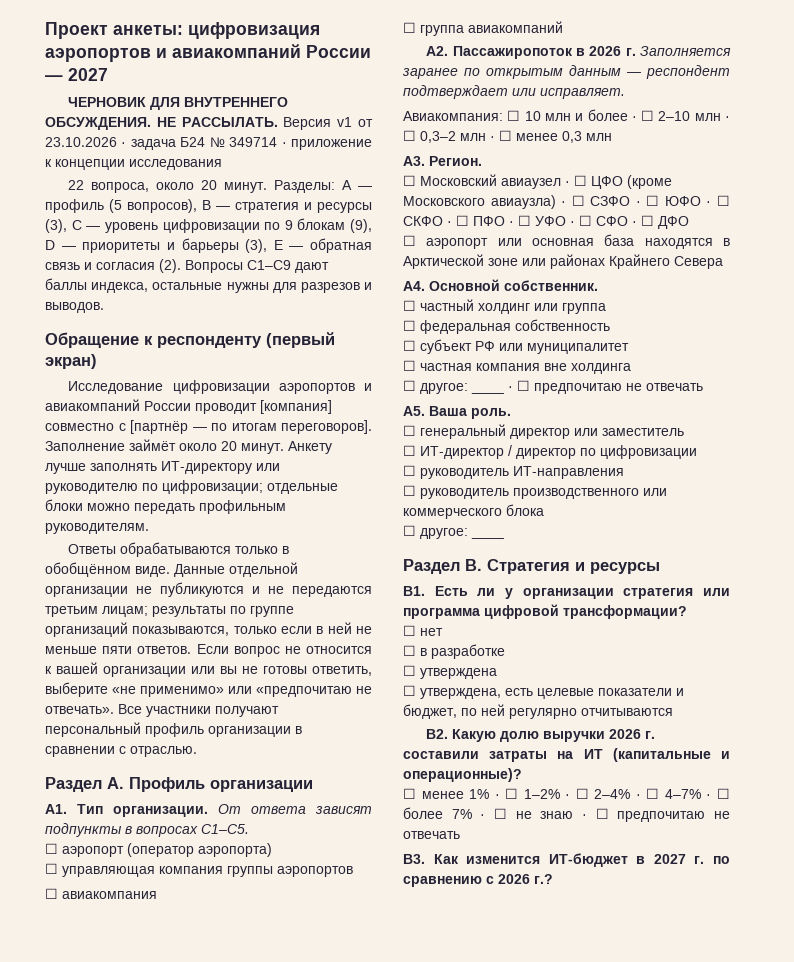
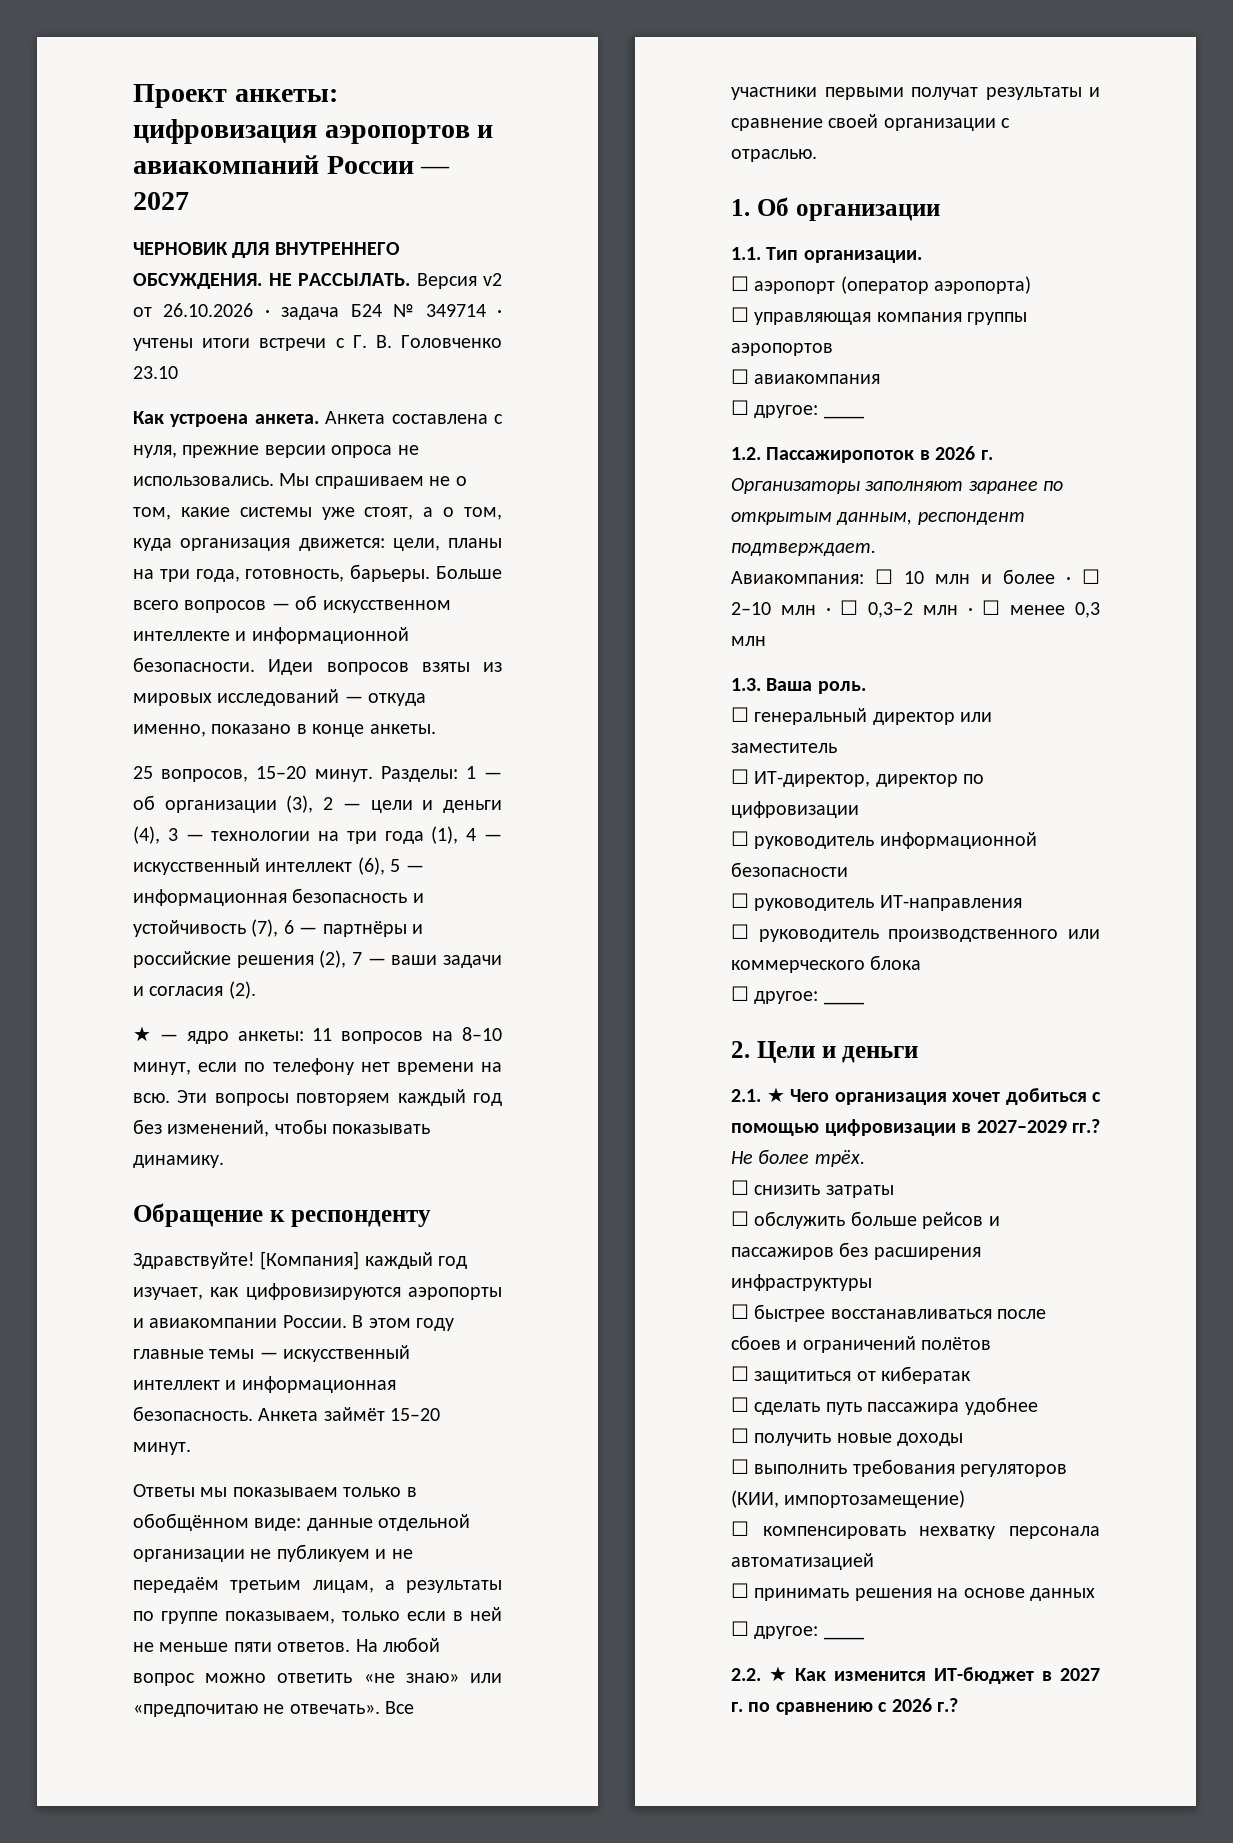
- Версия v1 от 23.10.2026 · задача Б24 № 349714 · приложение к концепции исследования
- 22 вопроса, около 20 минут. Разделы: A — профиль (5 вопросов), B — стратегия и ресурсы (3), C — уровень цифровизации по 9 блокам (9), D — приоритеты и барьеры (3), E — обратная связь и согласия (2). Вопросы C1–C9 дают баллы индекса, остальные нужны для разрезов и выводов.
- Обращение к респонденту (первый экран)
- Исследование цифровизации аэропортов и авиакомпаний России проводит [компания] совместно с [партнёр — по итогам переговоров]. Заполнение займёт около 20 минут. Анкету лучше заполнять ИТ-директору или руководителю по цифровизации; отдельные блоки можно передать профильным руководителям.
+ Версия v2 от 26.10.2026 · задача Б24 № 349714 · учтены итоги встречи с Г. В. Головченко 23.10
+ Как устроена анкета. Анкета составлена с нуля, прежние версии опроса не использовались. Мы спрашиваем не о том, какие системы уже стоят, а о том, куда организация движется: цели, планы на три года, готовность, барьеры. Больше всего вопросов — об искусственном интеллекте и информационной безопасности. Идеи вопросов взяты из мировых исследований — откуда именно, показано в конце анкеты.
+ 25 вопросов, 15–20 минут. Разделы: 1 — об организации (3), 2 — цели и деньги (4), 3 — технологии на три года (1), 4 — искусственный интеллект (6), 5 — информационная безопасность и устойчивость (7), 6 — партнёры и российские решения (2), 7 — ваши задачи и согласия (2).
+ ★ — ядро анкеты: 11 вопросов на 8–10 минут, если по телефону нет времени на всю. Эти вопросы повторяем каждый год без изменений, чтобы показывать динамику.
+ Обращение к респонденту
+ Здравствуйте! [Компания] каждый год изучает, как цифровизируются аэропорты и авиакомпании России. В этом году главные темы — искусственный интеллект и информационная безопасность. Анкета займёт 15–20 минут.
- Ответы обрабатываются только в обобщённом виде. Данные отдельной организации не публикуются и не передаются третьим лицам; результаты по группе организаций показываются, только если в ней не меньше пяти ответов.
+ Ответы мы показываем только в обобщённом виде: данные отдельной организации не публикуем и не передаём третьим лицам, а результаты по группе показываем, только если в ней не меньше пяти ответов.
- Если вопрос не относится к вашей организации или вы не готовы ответить, выберите «не применимо» или «предпочитаю не отвечать».
+ На любой вопрос можно ответить «не знаю» или «предпочитаю не отвечать».
- Все участники получают персональный профиль организации в сравнении с отраслью.
+ Все участники первыми получат результаты и сравнение своей организации с отраслью.
- Раздел A. Профиль организации
+ 1. Об организации
- A1. Тип организации. От ответа зависят подпункты в вопросах C1–C5.
+ 1.1. Тип организации.
  ☐ авиакомпания
- ☐ группа авиакомпаний
- A2. Пассажиропоток в 2026 г. Заполняется заранее по открытым данным — респондент подтверждает или исправляет.
+ ☐ другое: ____
+ 1.2. Пассажиропоток в 2026 г. Организаторы заполняют заранее по открытым данным, респондент подтверждает.
- A3. Регион.
- ☐ Московский авиаузел · ☐ ЦФО (кроме Московского авиаузла) · ☐ СЗФО · ☐ ЮФО · ☐ СКФО · ☐ ПФО · ☐ УФО · ☐ СФО · ☐ ДФО
- ☐ аэропорт или основная база находятся в Арктической зоне или районах Крайнего Севера
- A4. Основной собственник.
- ☐ частный холдинг или группа
- ☐ федеральная собственность
- ☐ субъект РФ или муниципалитет
- ☐ частная компания вне холдинга
- ☐ другое: ____ · ☐ предпочитаю не отвечать
- A5. Ваша роль.
+ 1.3. Ваша роль.
- ☐ ИТ-директор / директор по цифровизации
+ ☐ ИТ-директор, директор по цифровизации
+ ☐ руководитель информационной безопасности
- Раздел B. Стратегия и ресурсы
- B1. Есть ли у организации стратегия или программа цифровой трансформации?
- ☐ нет
- ☐ в разработке
- ☐ утверждена
- ☐ утверждена, есть целевые показатели и бюджет, по ней регулярно отчитываются
- B2. Какую долю выручки 2026 г. составили затраты на ИТ (капитальные и операционные)?
- ☐ менее 1% · ☐ 1–2% · ☐ 2–4% · ☐ 4–7% · ☐ более 7% · ☐ не знаю · ☐ предпочитаю не отвечать
- B3. Как изменится ИТ-бюджет в 2027 г. по сравнению с 2026 г.?
+ 2. Цели и деньги
+ 2.1. ★ Чего организация хочет добиться с помощью цифровизации в 2027–2029 гг.? Не более трёх.
+ ☐ снизить затраты
+ ☐ обслужить больше рейсов и пассажиров без расширения инфраструктуры
+ ☐ быстрее восстанавливаться после сбоев и ограничений полётов
+ ☐ защититься от кибератак
+ ☐ сделать путь пассажира удобнее
+ ☐ получить новые доходы
+ ☐ выполнить требования регуляторов (КИИ, импортозамещение)
+ ☐ компенсировать нехватку персонала автоматизацией
+ ☐ принимать решения на основе данных
+ ☐ другое: ____
+ 2.2. ★ Как изменится ИТ-бюджет в 2027 г. по сравнению с 2026 г.?

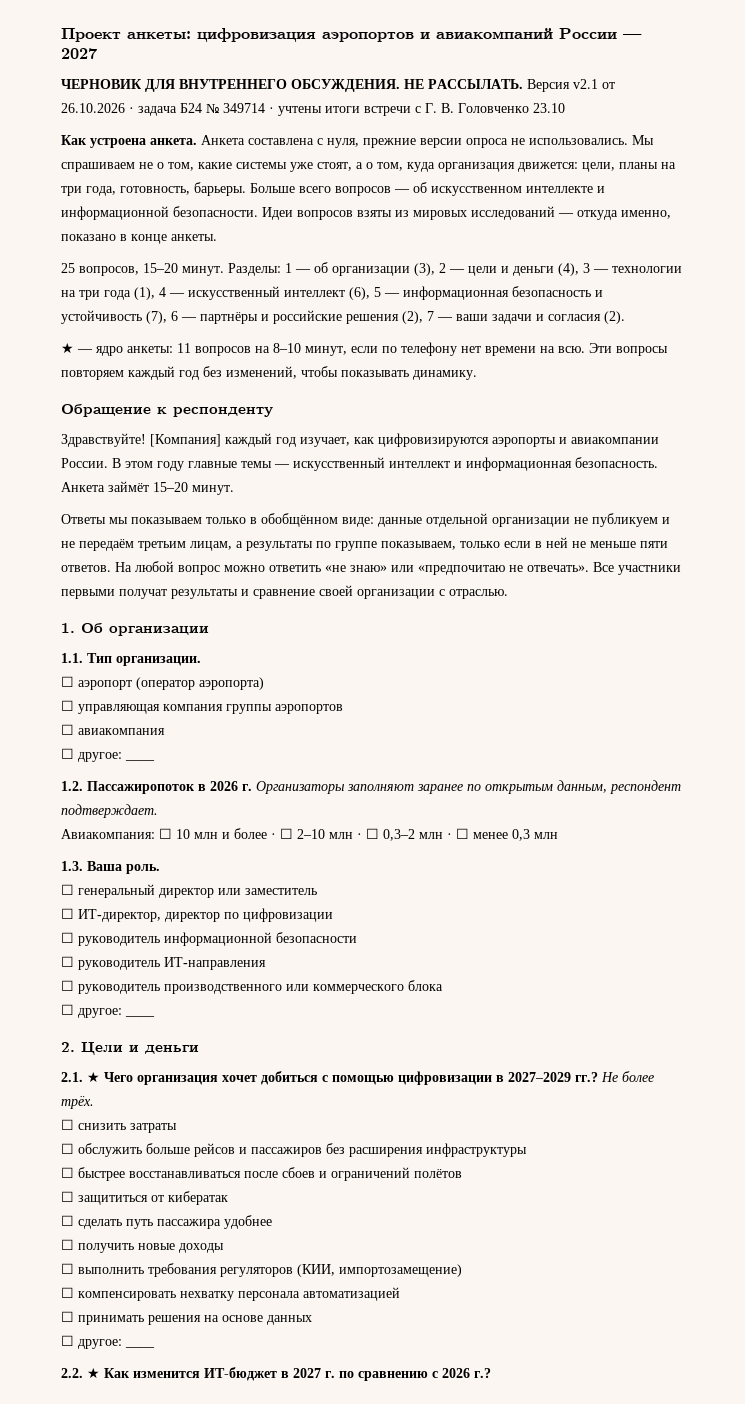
- Версия v2 от 26.10.2026 · задача Б24 № 349714 · учтены итоги встречи с Г. В. Головченко 23.10
+ Версия v2.1 от 26.10.2026 · задача Б24 № 349714 · учтены итоги встречи с Г. В. Головченко 23.10

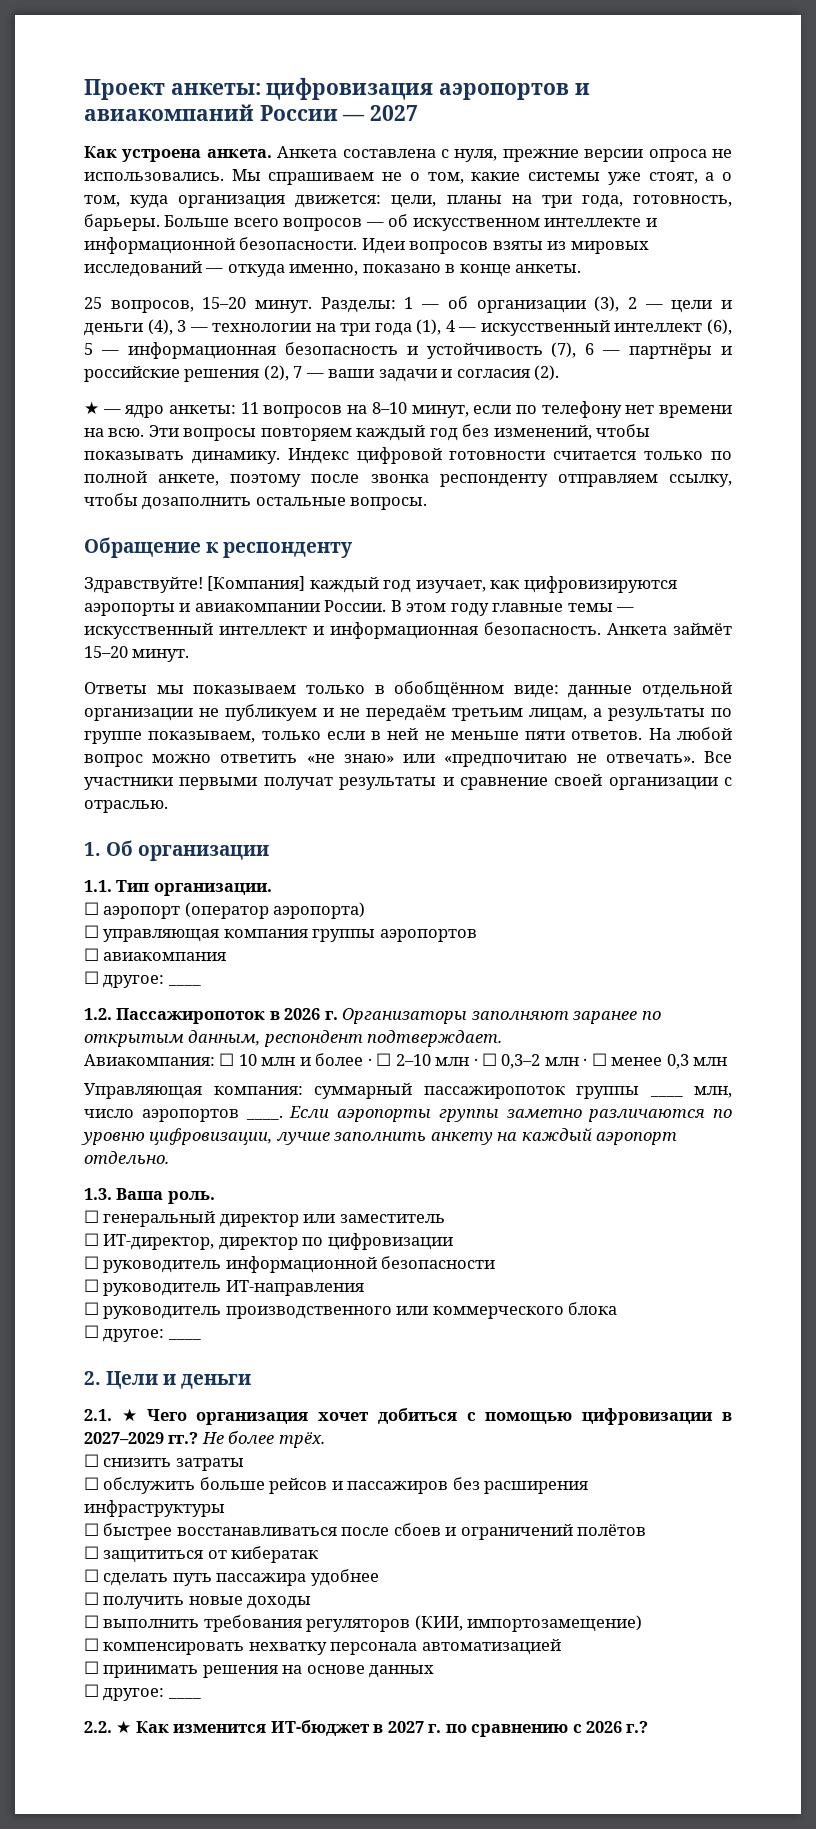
- ЧЕРНОВИК ДЛЯ ВНУТРЕННЕГО ОБСУЖДЕНИЯ. НЕ РАССЫЛАТЬ. Версия v2.1 от 26.10.2026 · задача Б24 № 349714 · учтены итоги встречи с Г. В. Головченко 23.10
+ Индекс цифровой готовности считается только по полной анкете, поэтому после звонка респонденту отправляем ссылку, чтобы дозаполнить остальные вопросы.
+ Управляющая компания: суммарный пассажиропоток группы ____ млн, число аэропортов ____. Если аэропорты группы заметно различаются по уровню цифровизации, лучше заполнить анкету на каждый аэропорт отдельно.

